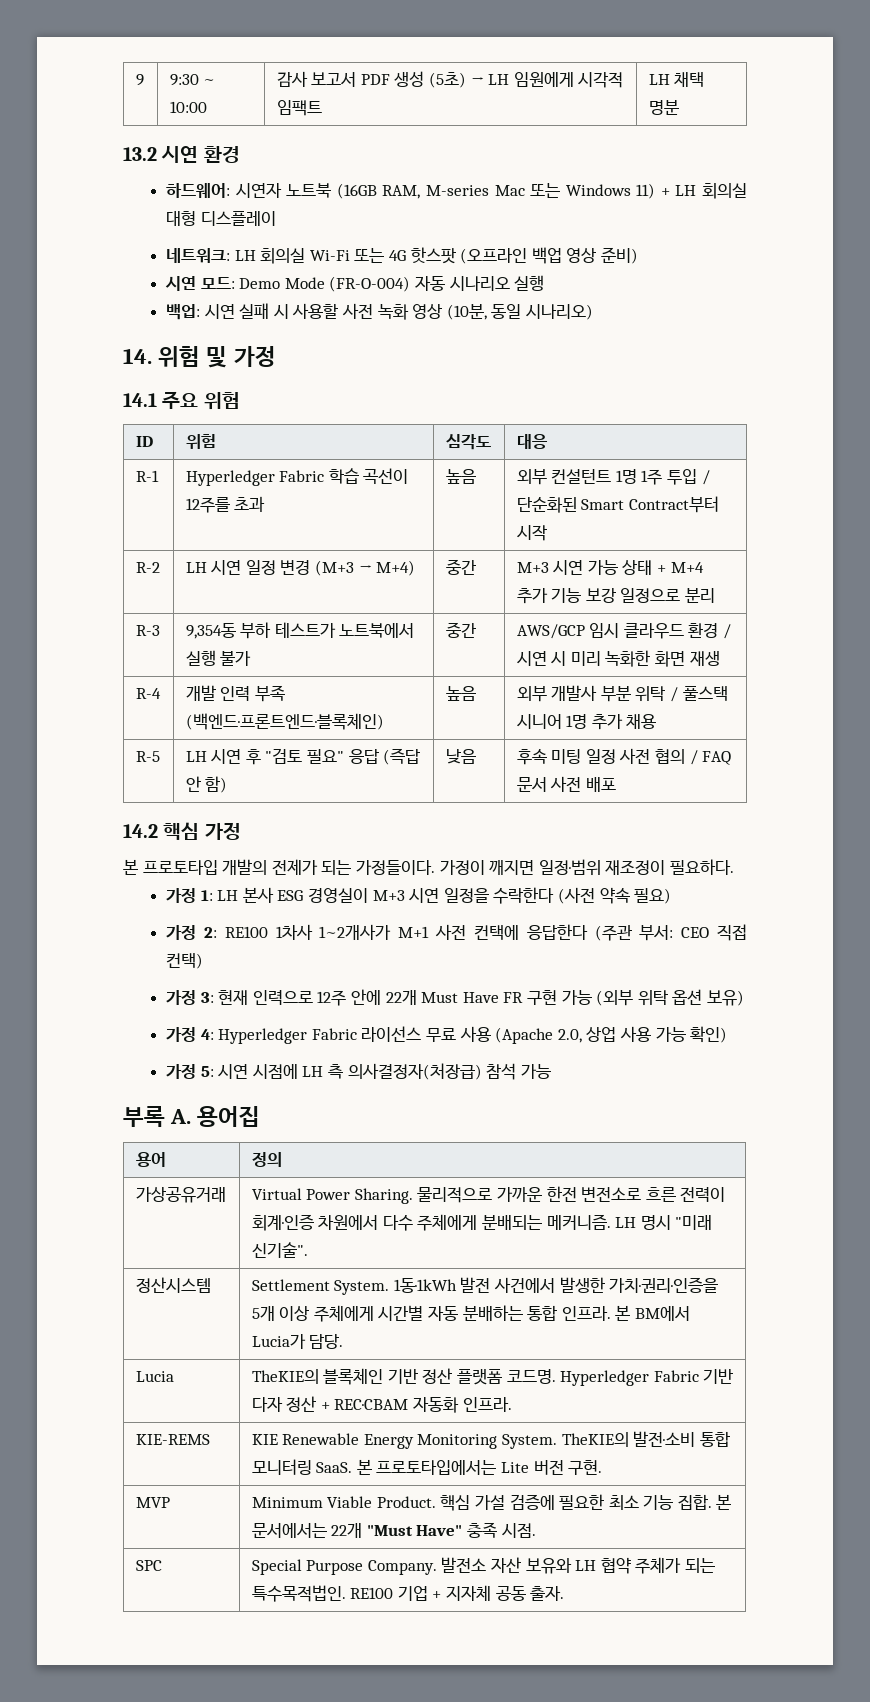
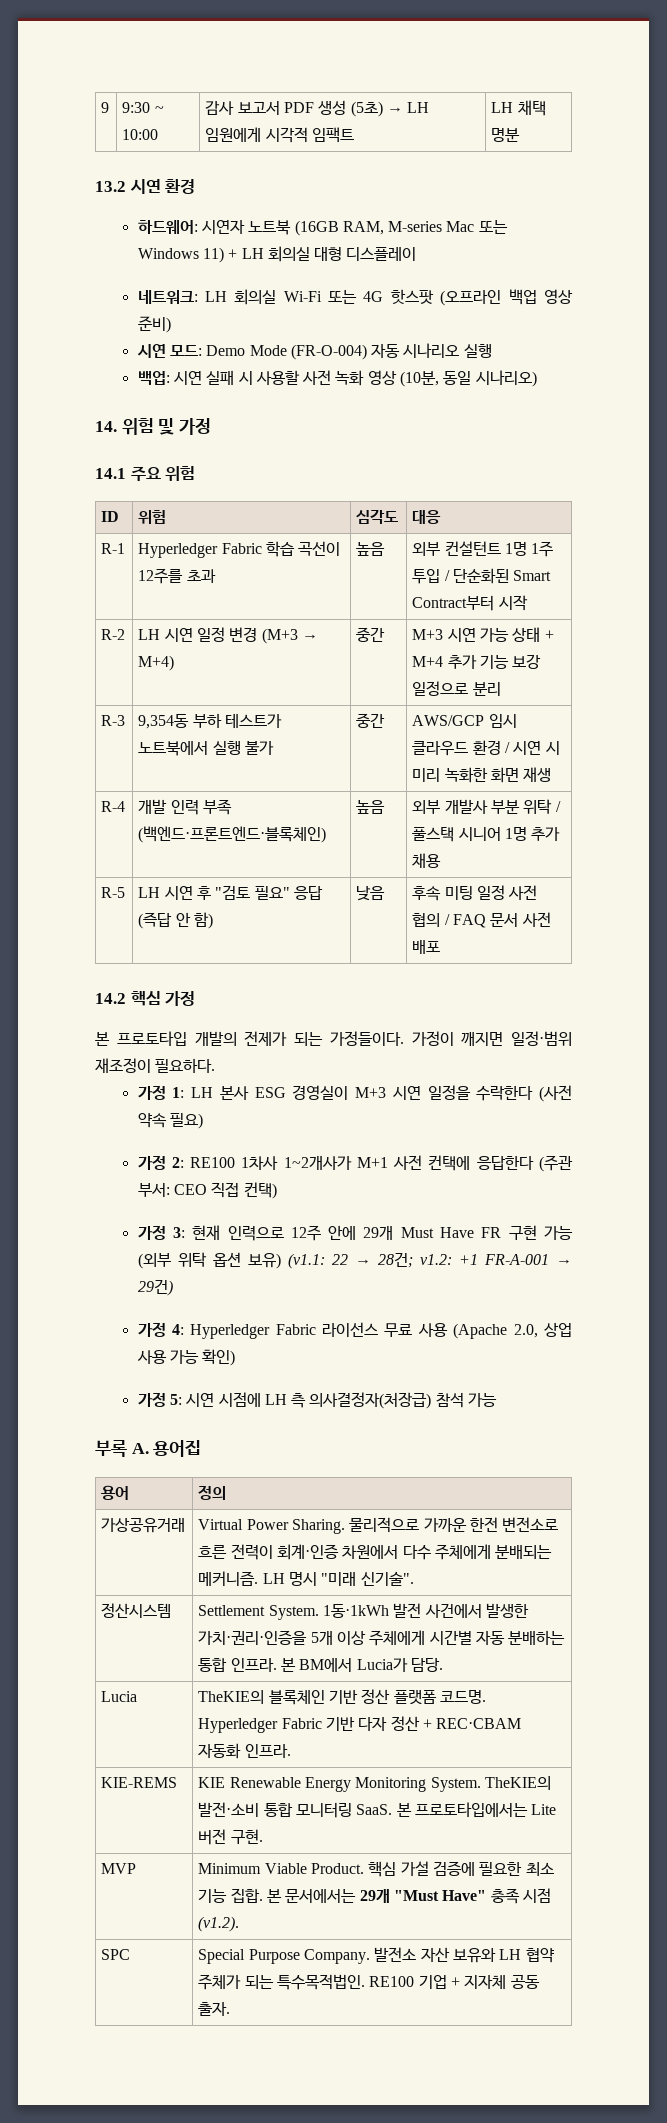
- 가정 3: 현재 인력으로 12주 안에 22개 Must Have FR 구현 가능 (외부 위탁 옵션 보유)
+ 가정 3: 현재 인력으로 12주 안에 29개 Must Have FR 구현 가능 (외부 위탁 옵션 보유) (v1.1: 22 → 28건; v1.2: +1 FR-A-001 → 29건)
- MVP | Minimum Viable Product. 핵심 가설 검증에 필요한 최소 기능 집합. 본 문서에서는 22개 "Must Have" 충족 시점.
+ MVP | Minimum Viable Product. 핵심 가설 검증에 필요한 최소 기능 집합. 본 문서에서는 29개 "Must Have" 충족 시점 (v1.2).

